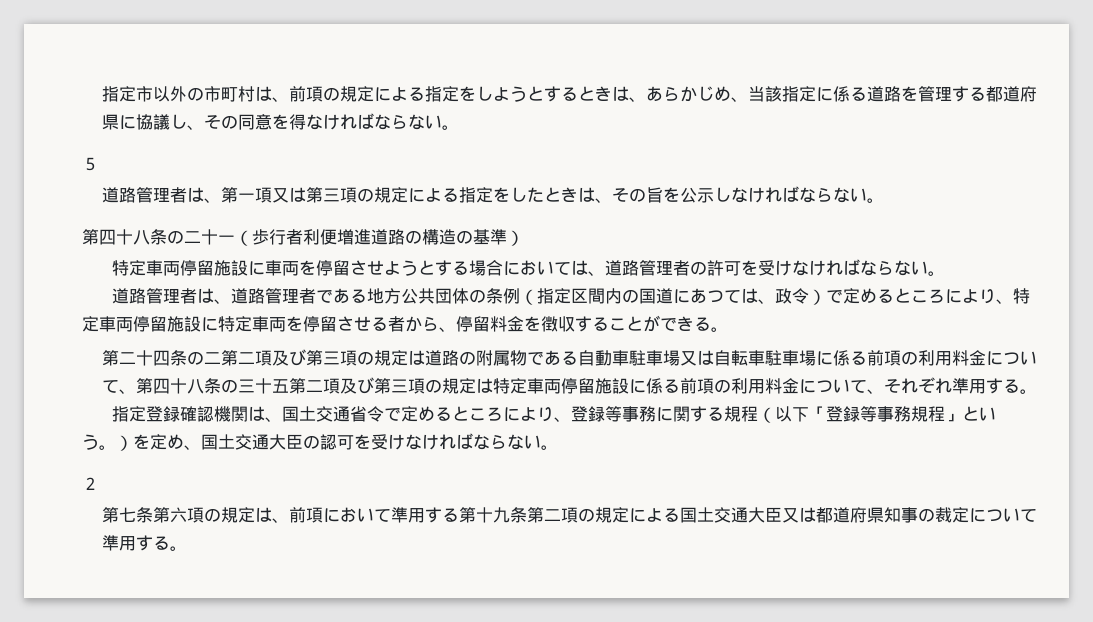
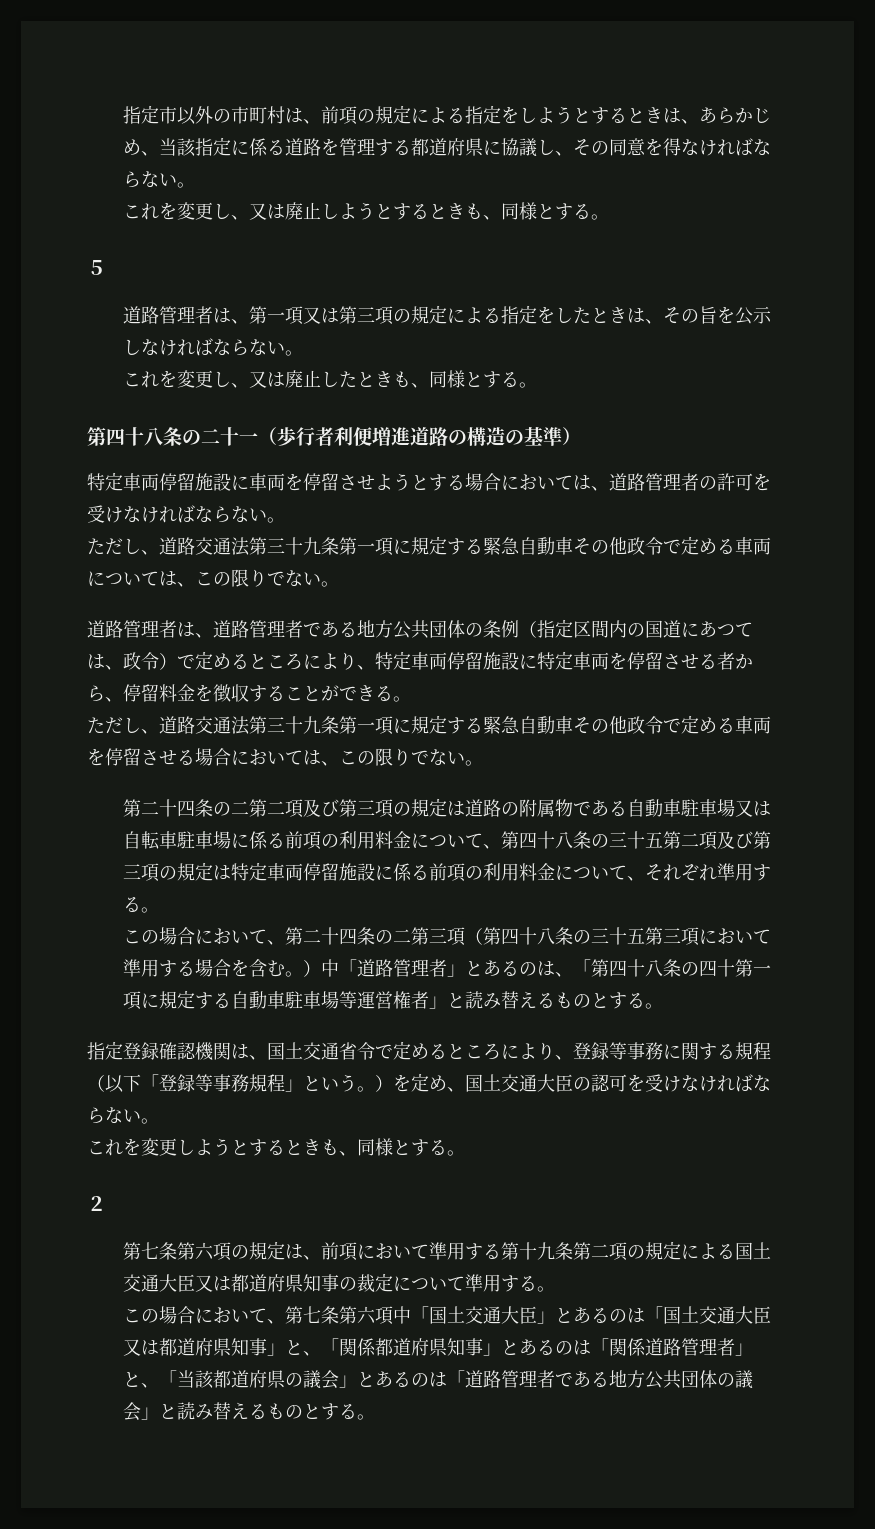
+ これを変更し、又は廃止しようとするときも、同様とする。
+ これを変更し、又は廃止したときも、同様とする。
+ ただし、道路交通法第三十九条第一項に規定する緊急自動車その他政令で定める車両については、この限りでない。
+ ただし、道路交通法第三十九条第一項に規定する緊急自動車その他政令で定める車両を停留させる場合においては、この限りでない。
+ この場合において、第二十四条の二第三項（第四十八条の三十五第三項において準用する場合を含む。）中「道路管理者」とあるのは、「第四十八条の四十第一項に規定する自動車駐車場等運営権者」と読み替えるものとする。
+ これを変更しようとするときも、同様とする。
+ この場合において、第七条第六項中「国土交通大臣」とあるのは「国土交通大臣又は都道府県知事」と、「関係都道府県知事」とあるのは「関係道路管理者」と、「当該都道府県の議会」とあるのは「道路管理者である地方公共団体の議会」と読み替えるものとする。

